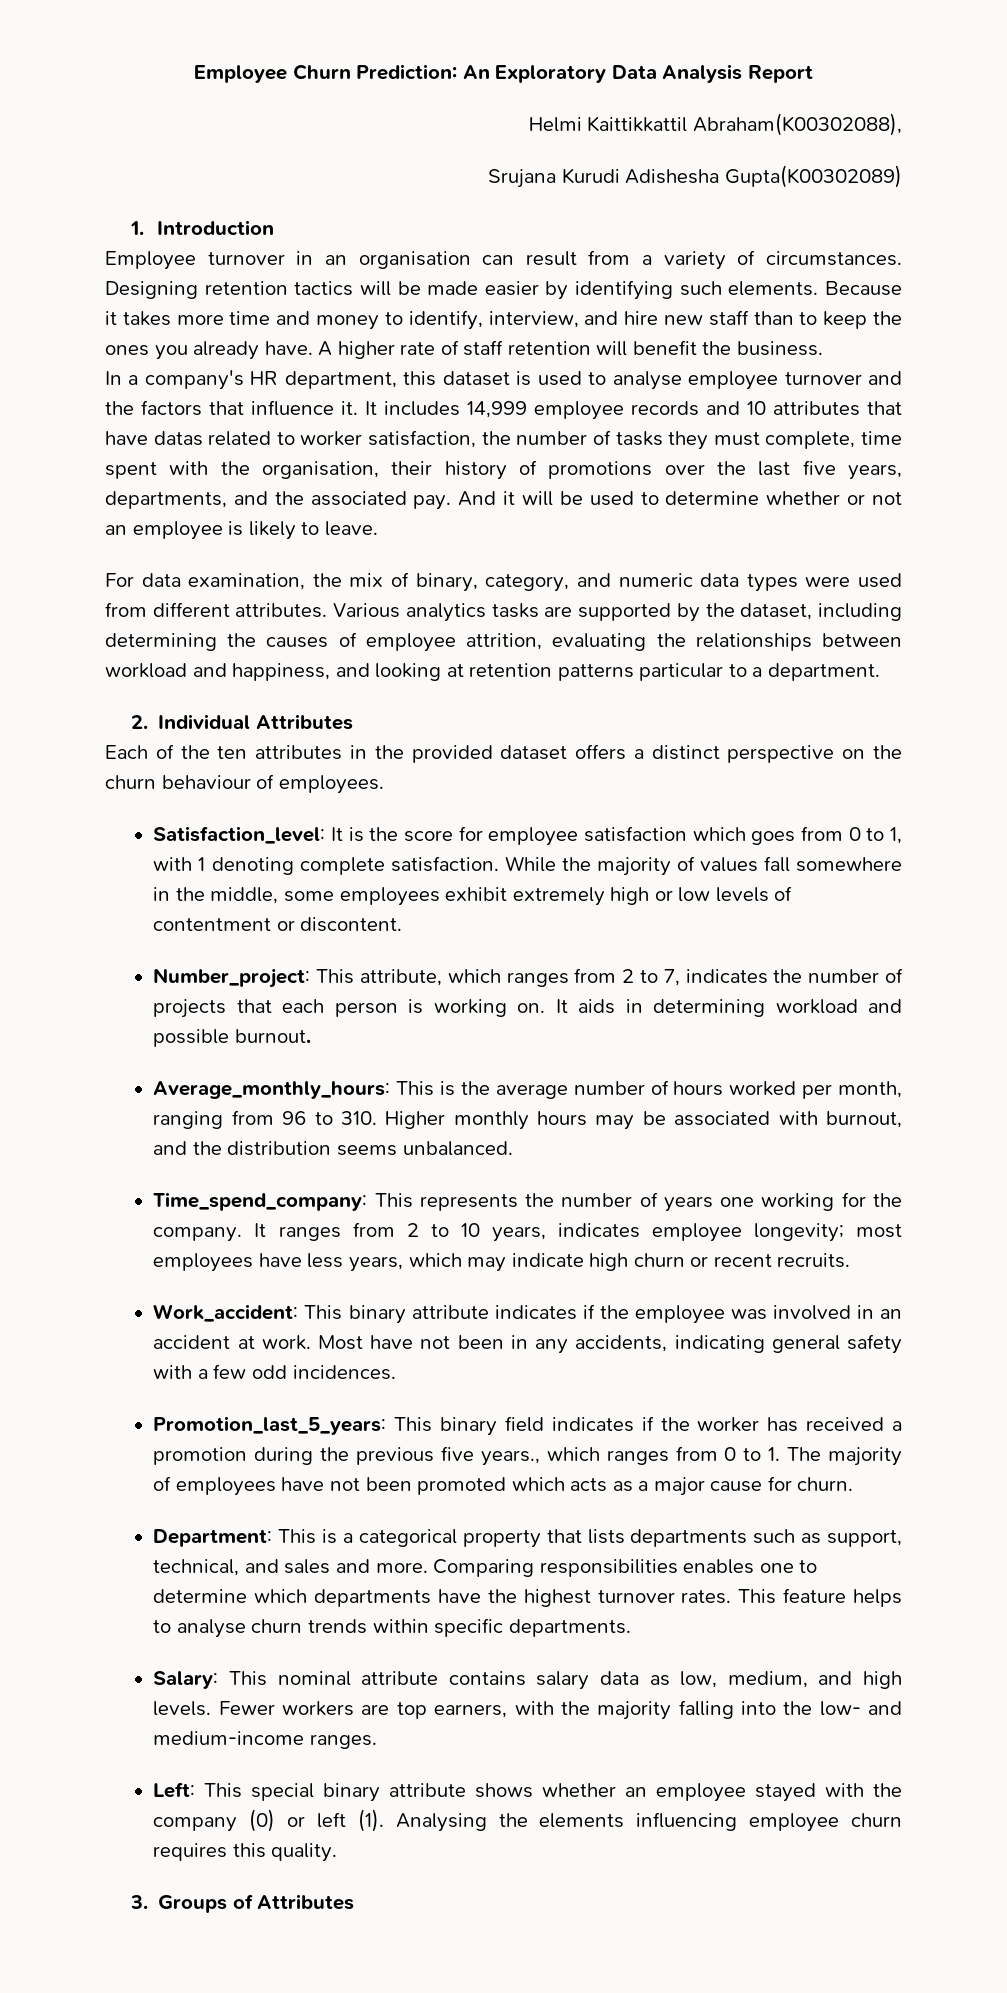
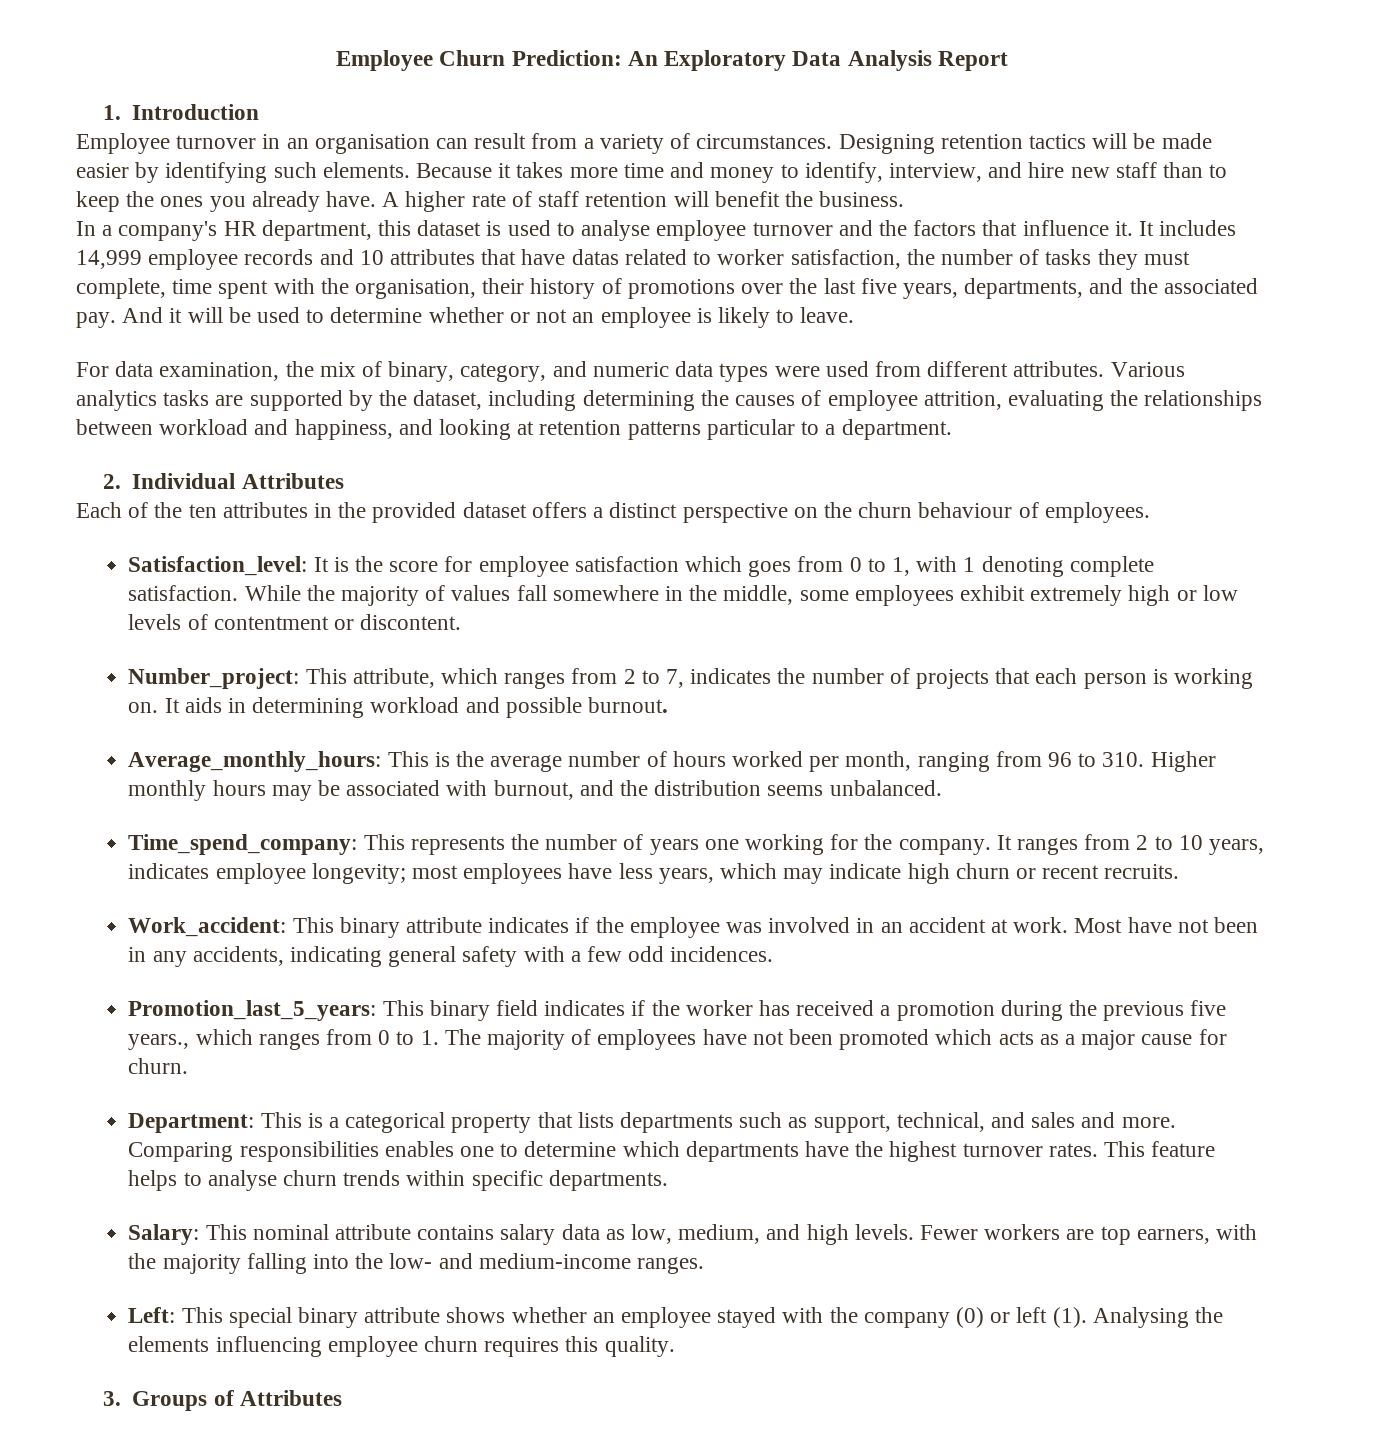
- Helmi Kaittikkattil Abraham(K00302088),
- Srujana Kurudi Adishesha Gupta(K00302089)

